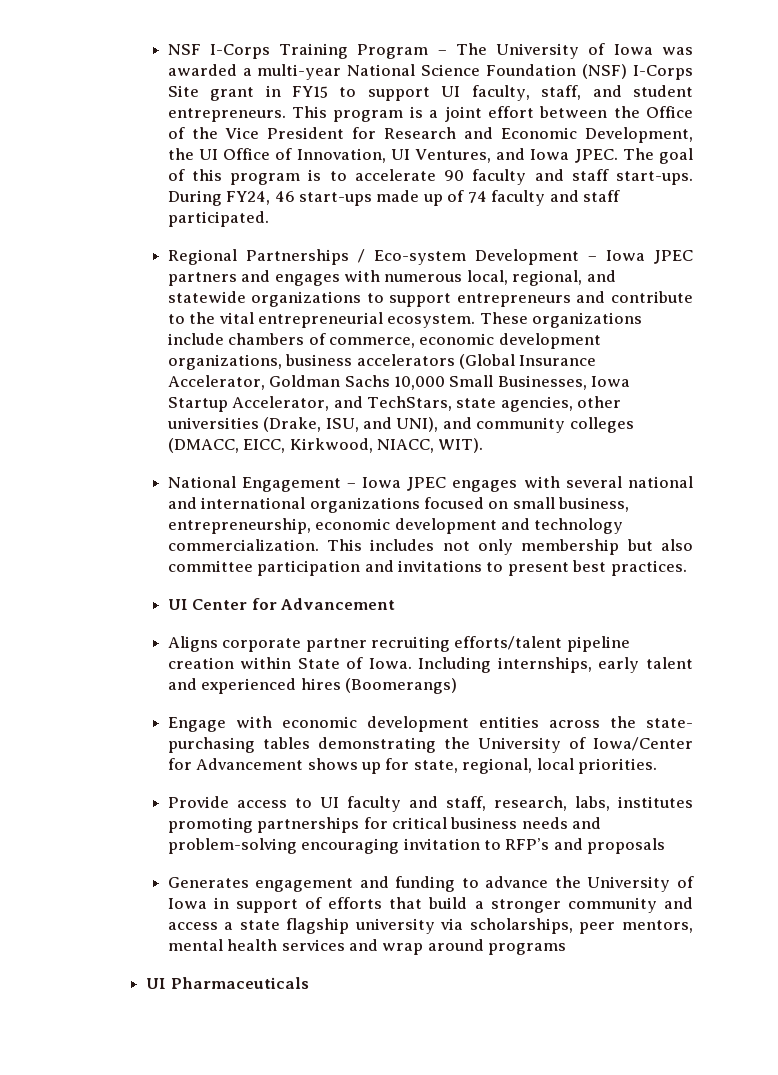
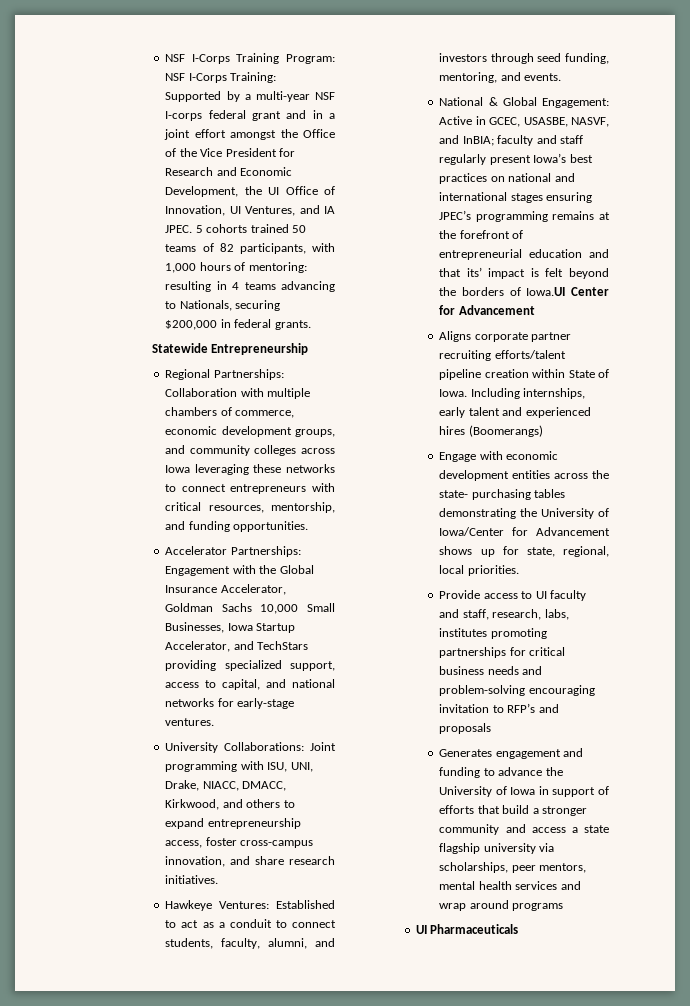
- NSF I-Corps Training Program – The University of Iowa was awarded a multi-year National Science Foundation (NSF) I-Corps Site grant in FY15 to support UI faculty, staff, and student entrepreneurs. This program is a joint effort between the Office of the Vice President for Research and Economic Development, the UI Office of Innovation, UI Ventures, and Iowa JPEC. The goal of this program is to accelerate 90 faculty and staff start-ups. During FY24, 46 start-ups made up of 74 faculty and staff participated.
- Regional Partnerships / Eco-system Development – Iowa JPEC partners and engages with numerous local, regional, and statewide organizations to support entrepreneurs and contribute to the vital entrepreneurial ecosystem. These organizations include chambers of commerce, economic development organizations, business accelerators (Global Insurance Accelerator, Goldman Sachs 10,000 Small Businesses, Iowa Startup Accelerator, and TechStars, state agencies, other universities (Drake, ISU, and UNI), and community colleges (DMACC, EICC, Kirkwood, NIACC, WIT).
- National Engagement – Iowa JPEC engages with several national and international organizations focused on small business, entrepreneurship, economic development and technology commercialization. This includes not only membership but also committee participation and invitations to present best practices.
- UI Center for Advancement
+ NSF I-Corps Training Program: NSF I-Corps Training: Supported by a multi-year NSF I-corps federal grant and in a joint effort amongst the Office of the Vice President for Research and Economic Development, the UI Office of Innovation, UI Ventures, and IA JPEC. 5 cohorts trained 50 teams of 82 participants, with 1,000 hours of mentoring: resulting in 4 teams advancing to Nationals, securing $200,000 in federal grants.
+ Statewide Entrepreneurship
+ Regional Partnerships: Collaboration with multiple chambers of commerce, economic development groups, and community colleges across Iowa leveraging these networks to connect entrepreneurs with critical resources, mentorship, and funding opportunities.
+ Accelerator Partnerships: Engagement with the Global Insurance Accelerator, Goldman Sachs 10,000 Small Businesses, Iowa Startup Accelerator, and TechStars providing specialized support, access to capital, and national networks for early-stage ventures.
+ University Collaborations: Joint programming with ISU, UNI, Drake, NIACC, DMACC, Kirkwood, and others to expand entrepreneurship access, foster cross-campus innovation, and share research initiatives.
+ Hawkeye Ventures: Established to act as a conduit to connect students, faculty, alumni, and investors through seed funding, mentoring, and events.
+ National & Global Engagement: Active in GCEC, USASBE, NASVF, and InBIA; faculty and staff regularly present Iowa’s best practices on national and international stages ensuring JPEC’s programming remains at the forefront of entrepreneurial education and that its’ impact is felt beyond the borders of Iowa.UI Center for Advancement

